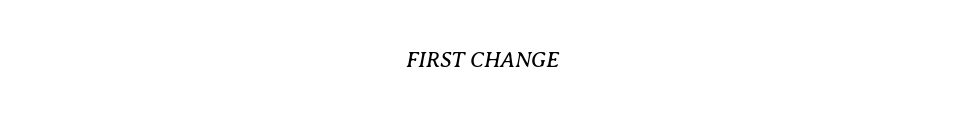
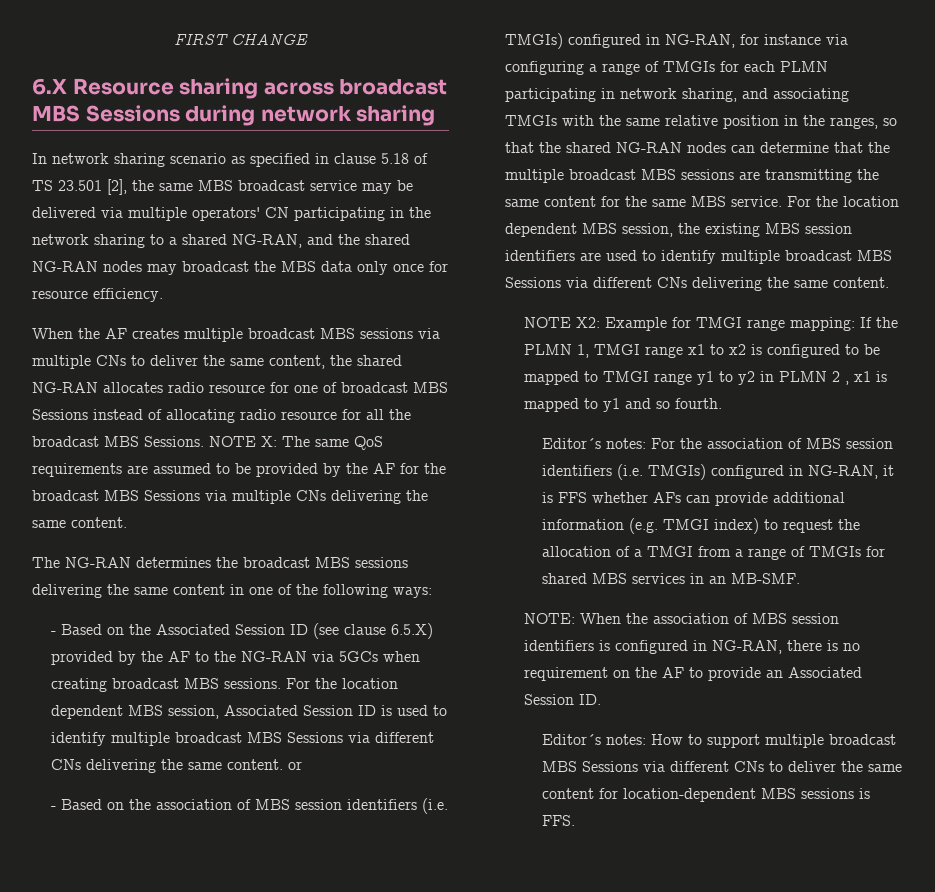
+ 6.X Resource sharing across broadcast MBS Sessions during network sharing
+ In network sharing scenario as specified in clause 5.18 of TS 23.501 [2], the same MBS broadcast service may be delivered via multiple operators' CN participating in the network sharing to a shared NG-RAN, and the shared NG-RAN nodes may broadcast the MBS data only once for resource efficiency.
+ When the AF creates multiple broadcast MBS sessions via multiple CNs to deliver the same content, the shared NG-RAN allocates radio resource for one of broadcast MBS Sessions instead of allocating radio resource for all the broadcast MBS Sessions. NOTE X: The same QoS requirements are assumed to be provided by the AF for the broadcast MBS Sessions via multiple CNs delivering the same content.
+ The NG-RAN determines the broadcast MBS sessions delivering the same content in one of the following ways:
+ - Based on the Associated Session ID (see clause 6.5.X) provided by the AF to the NG-RAN via 5GCs when creating broadcast MBS sessions. For the location dependent MBS session, Associated Session ID is used to identify multiple broadcast MBS Sessions via different CNs delivering the same content. or
+ - Based on the association of MBS session identifiers (i.e. TMGIs) configured in NG-RAN, for instance via configuring a range of TMGIs for each PLMN participating in network sharing, and associating TMGIs with the same relative position in the ranges, so that the shared NG-RAN nodes can determine that the multiple broadcast MBS sessions are transmitting the same content for the same MBS service. For the location dependent MBS session, the existing MBS session identifiers are used to identify multiple broadcast MBS Sessions via different CNs delivering the same content.
+ NOTE X2: Example for TMGI range mapping: If the PLMN 1, TMGI range x1 to x2 is configured to be mapped to TMGI range y1 to y2 in PLMN 2 , x1 is mapped to y1 and so fourth.
+ Editor´s notes: For the association of MBS session identifiers (i.e. TMGIs) configured in NG-RAN, it is FFS whether AFs can provide additional information (e.g. TMGI index) to request the allocation of a TMGI from a range of TMGIs for shared MBS services in an MB-SMF.
+ NOTE: When the association of MBS session identifiers is configured in NG-RAN, there is no requirement on the AF to provide an Associated Session ID.
+ Editor´s notes: How to support multiple broadcast MBS Sessions via different CNs to deliver the same content for location-dependent MBS sessions is FFS.

